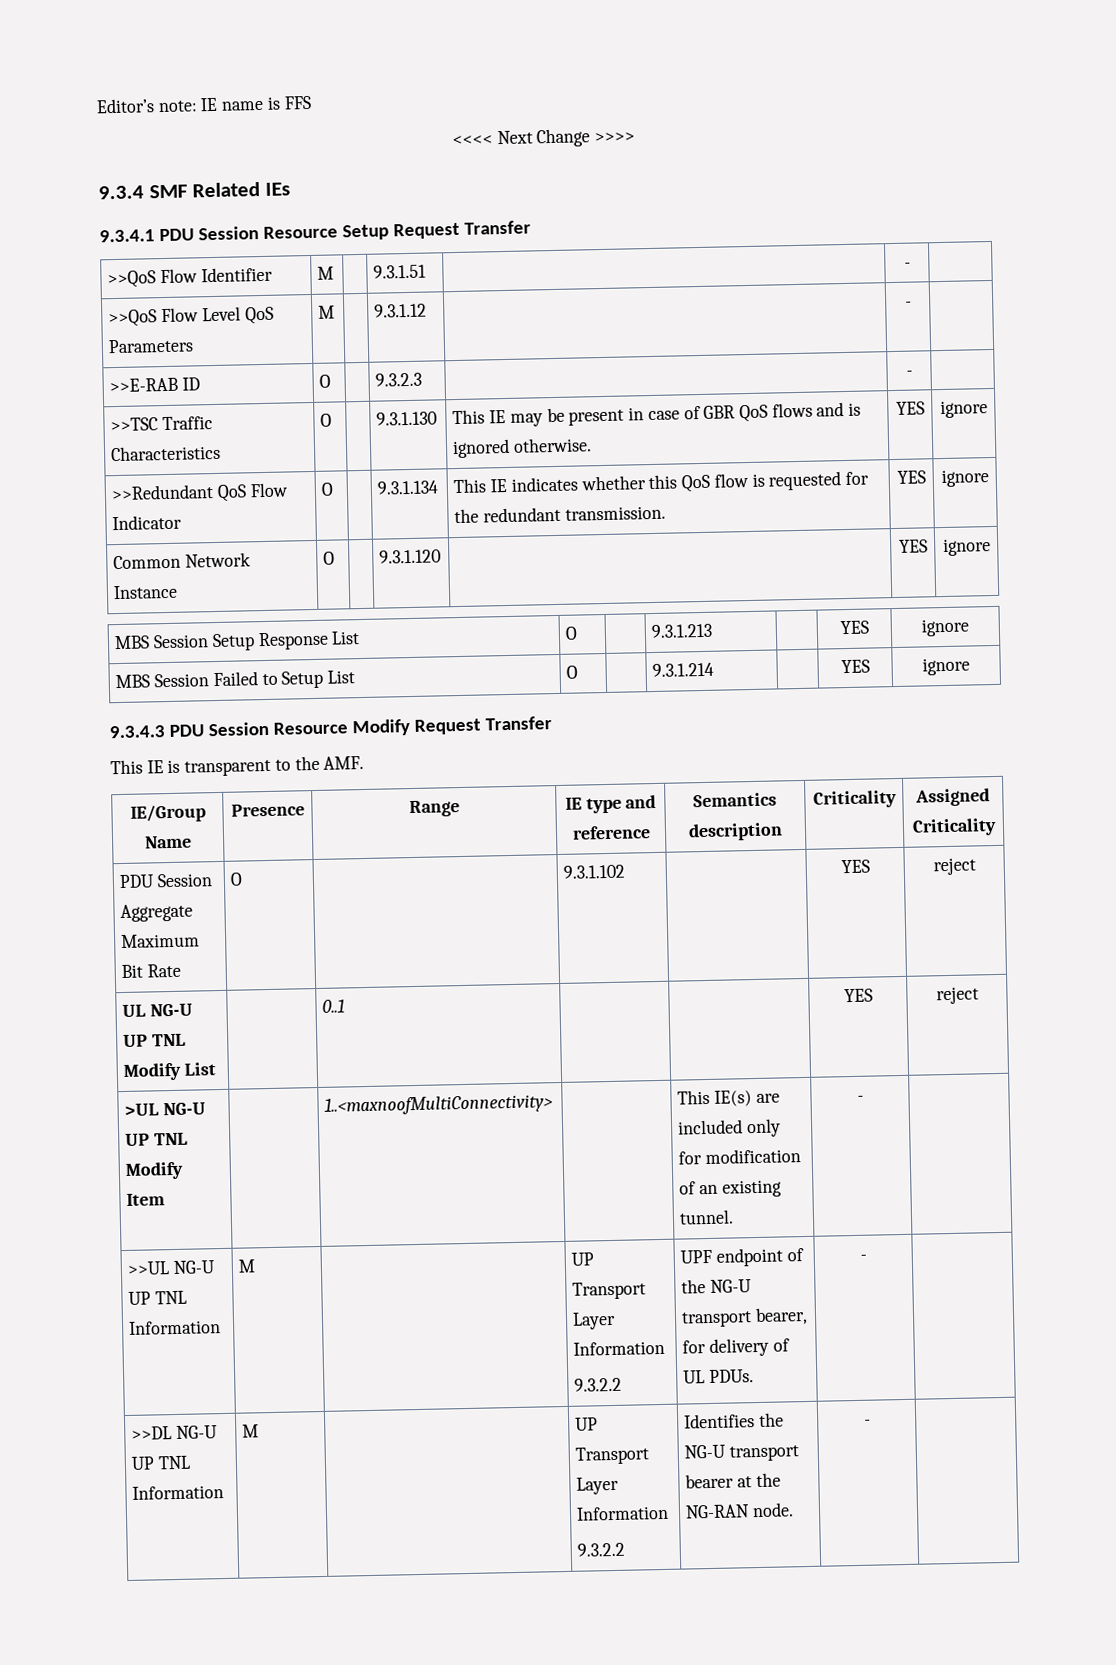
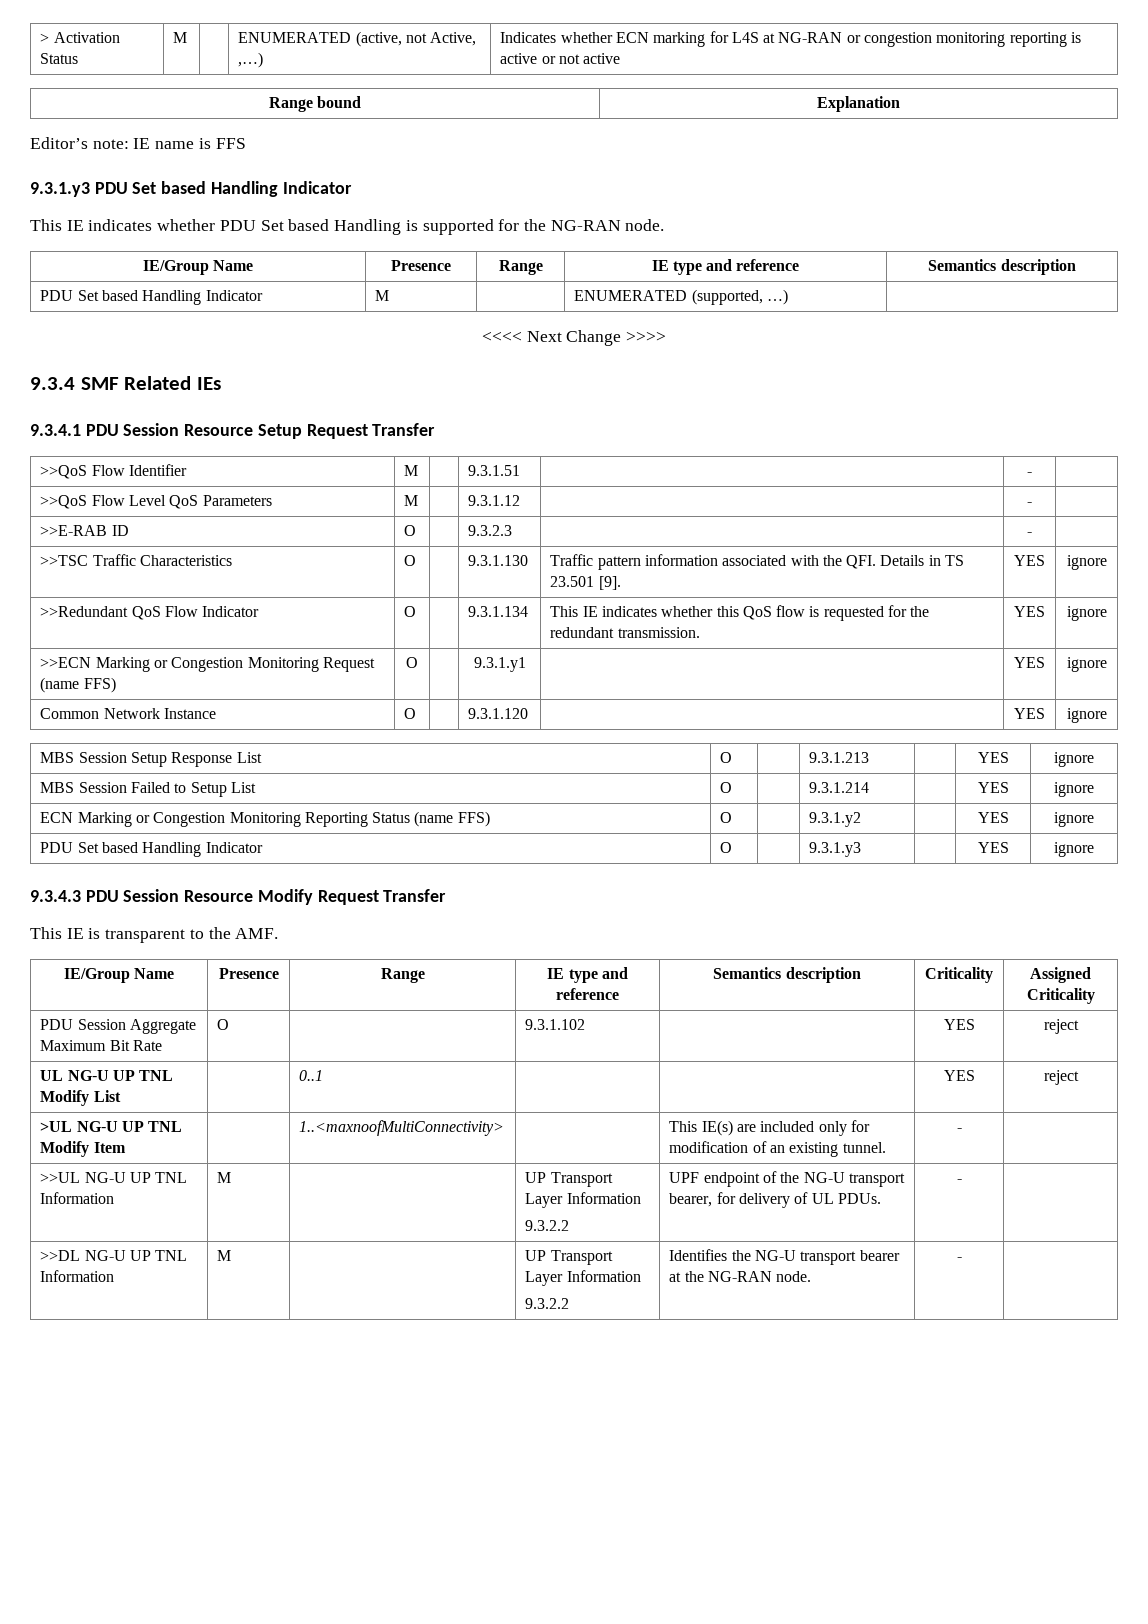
+ > Activation Status | M | | ENUMERATED (active, not Active, ,…) | Indicates whether ECN marking for L4S at NG-RAN or congestion monitoring reporting is active or not active
+ Range bound | Explanation
+ 9.3.1.y3 PDU Set based Handling Indicator
+ This IE indicates whether PDU Set based Handling is supported for the NG-RAN node.
+ IE/Group Name | Presence | Range | IE type and reference | Semantics description
+ PDU Set based Handling Indicator | M | | ENUMERATED (supported, …) |
- >>TSC Traffic Characteristics | O | | 9.3.1.130 | This IE may be present in case of GBR QoS flows and is ignored otherwise. | YES | ignore
+ >>TSC Traffic Characteristics | O | | 9.3.1.130 | Traffic pattern information associated with the QFI. Details in TS 23.501 [9]. | YES | ignore
+ >>ECN Marking or Congestion Monitoring Request (name FFS) | O | | 9.3.1.y1 | | YES | ignore
+ ECN Marking or Congestion Monitoring Reporting Status (name FFS) | O | | 9.3.1.y2 | | YES | ignore
+ PDU Set based Handling Indicator | O | | 9.3.1.y3 | | YES | ignore

